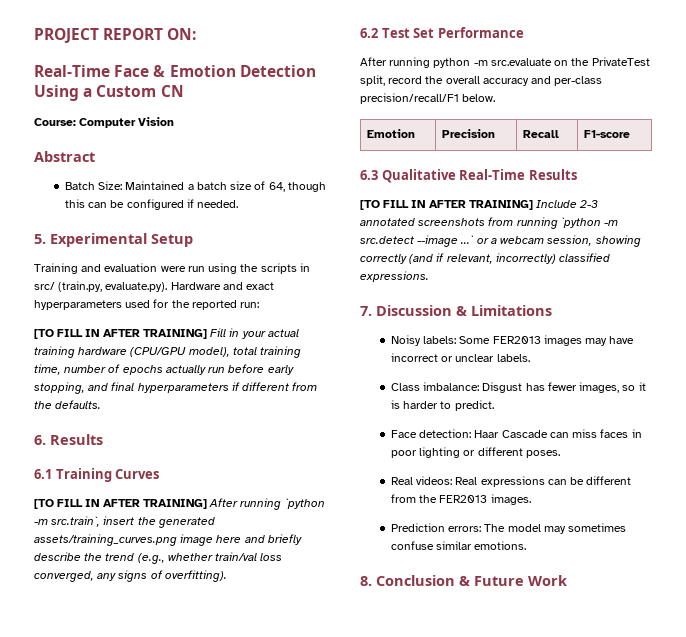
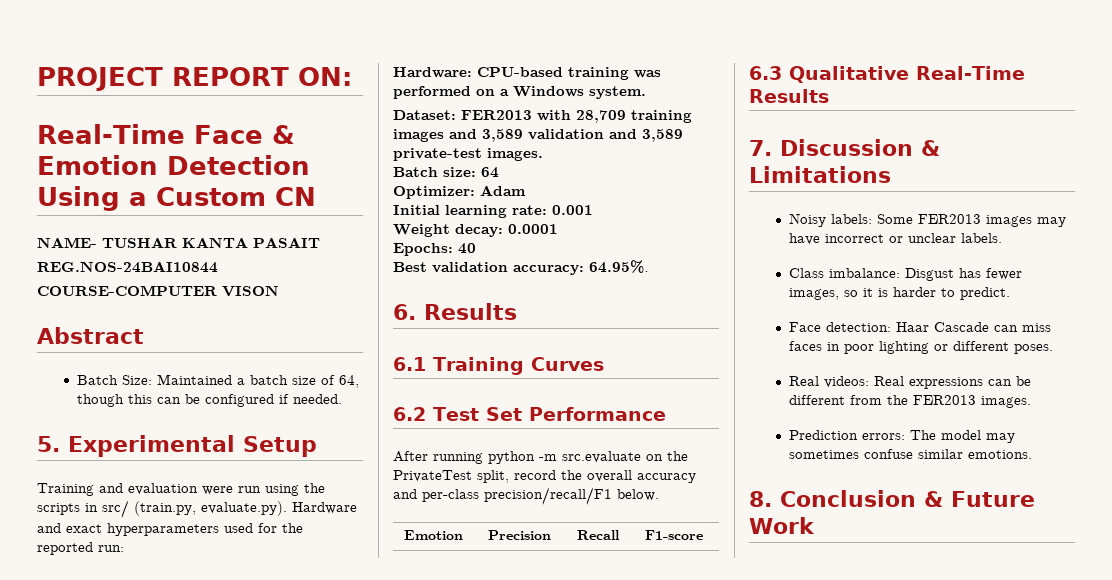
- Course: Computer Vision
+ NAME- TUSHAR KANTA PASAIT
+ REG.NOS-24BAI10844
+ COURSE-COMPUTER VISON
- [TO FILL IN AFTER TRAINING] Fill in your actual training hardware (CPU/GPU model), total training time, number of epochs actually run before early stopping, and final hyperparameters if different from the defaults.
+ Hardware: CPU-based training was performed on a Windows system.
+ Dataset: FER2013 with 28,709 training images and 3,589 validation and 3,589 private-test images.
+ Batch size: 64
+ Optimizer: Adam
+ Initial learning rate: 0.001
+ Weight decay: 0.0001
+ Epochs: 40
+ Best validation accuracy: 64.95%.
- [TO FILL IN AFTER TRAINING] After running `python -m src.train`, insert the generated assets/training_curves.png image here and briefly describe the trend (e.g., whether train/val loss converged, any signs of overfitting).
- [TO FILL IN AFTER TRAINING] Include 2-3 annotated screenshots from running `python -m src.detect --image ...` or a webcam session, showing correctly (and if relevant, incorrectly) classified expressions.

